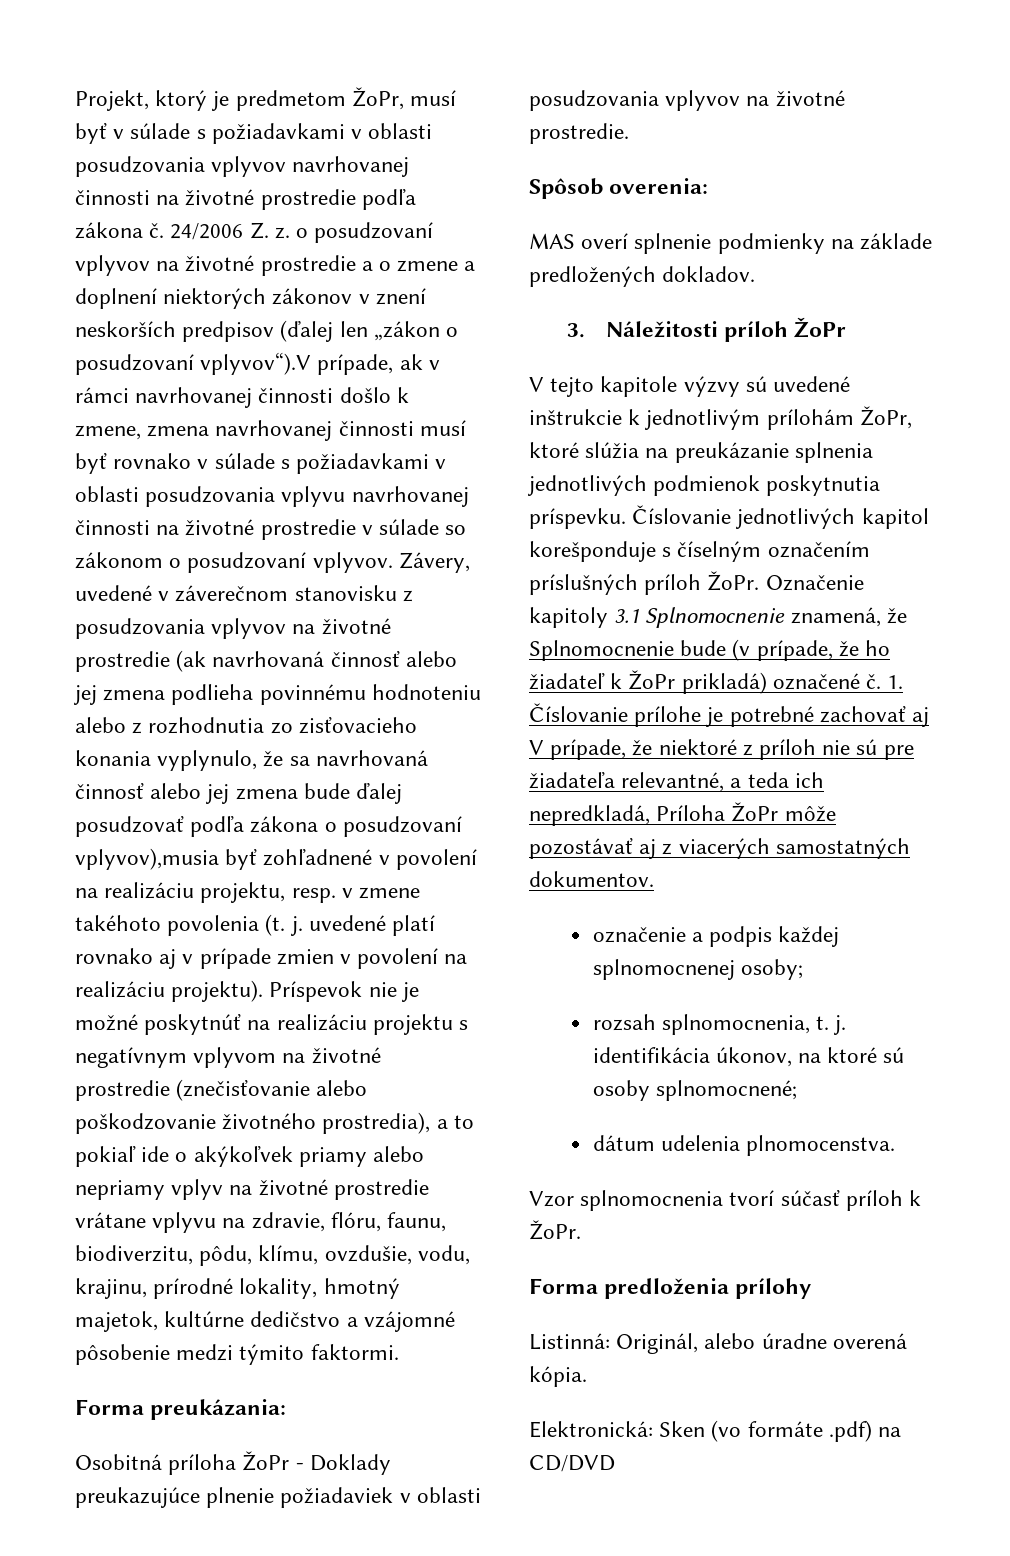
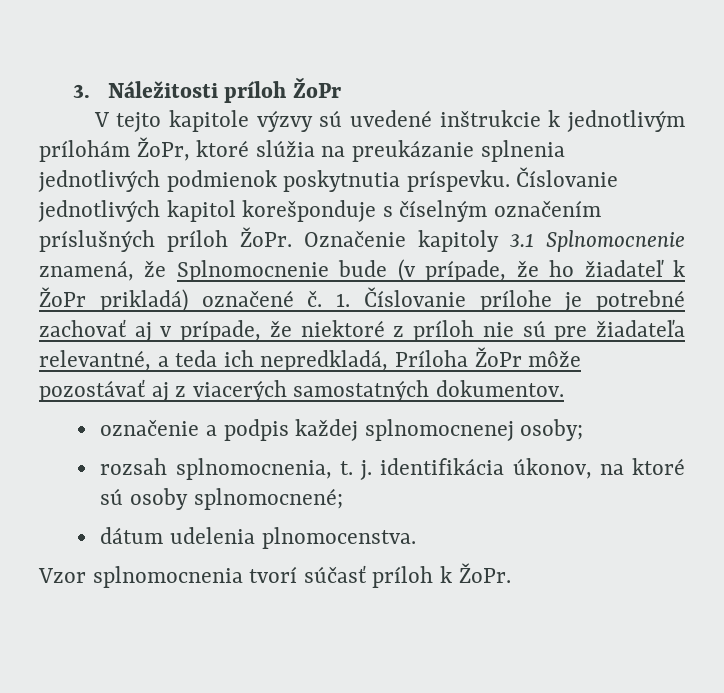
- Projekt, ktorý je predmetom ŽoPr, musí byť v súlade s požiadavkami v oblasti posudzovania vplyvov navrhovanej činnosti na životné prostredie podľa zákona č. 24/2006 Z. z. o posudzovaní vplyvov na životné prostredie a o zmene a doplnení niektorých zákonov v znení neskorších predpisov (ďalej len „zákon o posudzovaní vplyvov“).V prípade, ak v rámci navrhovanej činnosti došlo k zmene, zmena navrhovanej činnosti musí byť rovnako v súlade s požiadavkami v oblasti posudzovania vplyvu navrhovanej činnosti na životné prostredie v súlade so zákonom o posudzovaní vplyvov. Závery, uvedené v záverečnom stanovisku z posudzovania vplyvov na životné prostredie (ak navrhovaná činnosť alebo jej zmena podlieha povinnému hodnoteniu alebo z rozhodnutia zo zisťovacieho konania vyplynulo, že sa navrhovaná činnosť alebo jej zmena bude ďalej posudzovať podľa zákona o posudzovaní vplyvov),musia byť zohľadnené v povolení na realizáciu projektu, resp. v zmene takéhoto povolenia (t. j. uvedené platí rovnako aj v prípade zmien v povolení na realizáciu projektu). Príspevok nie je možné poskytnúť na realizáciu projektu s negatívnym vplyvom na životné prostredie (znečisťovanie alebo poškodzovanie životného prostredia), a to pokiaľ ide o akýkoľvek priamy alebo nepriamy vplyv na životné prostredie vrátane vplyvu na zdravie, flóru, faunu, biodiverzitu, pôdu, klímu, ovzdušie, vodu, krajinu, prírodné lokality, hmotný majetok, kultúrne dedičstvo a vzájomné pôsobenie medzi týmito faktormi.
- Forma preukázania:
- Osobitná príloha ŽoPr - Doklady preukazujúce plnenie požiadaviek v oblasti posudzovania vplyvov na životné prostredie.
- Spôsob overenia:
- MAS overí splnenie podmienky na základe predložených dokladov.
- 1. Číslovanie prílohe je potrebné zachovať aj V prípade, že niektoré z príloh nie sú pre žiadateľa relevantné, a teda ich nepredkladá, Príloha ŽoPr môže pozostávať aj z viacerých samostatných dokumentov.
+ 1. Číslovanie prílohe je potrebné zachovať aj v prípade, že niektoré z príloh nie sú pre žiadateľa relevantné, a teda ich nepredkladá, Príloha ŽoPr môže pozostávať aj z viacerých samostatných dokumentov.
- Forma predloženia prílohy
- Listinná: Originál, alebo úradne overená kópia.
- Elektronická: Sken (vo formáte .pdf) na CD/DVD

